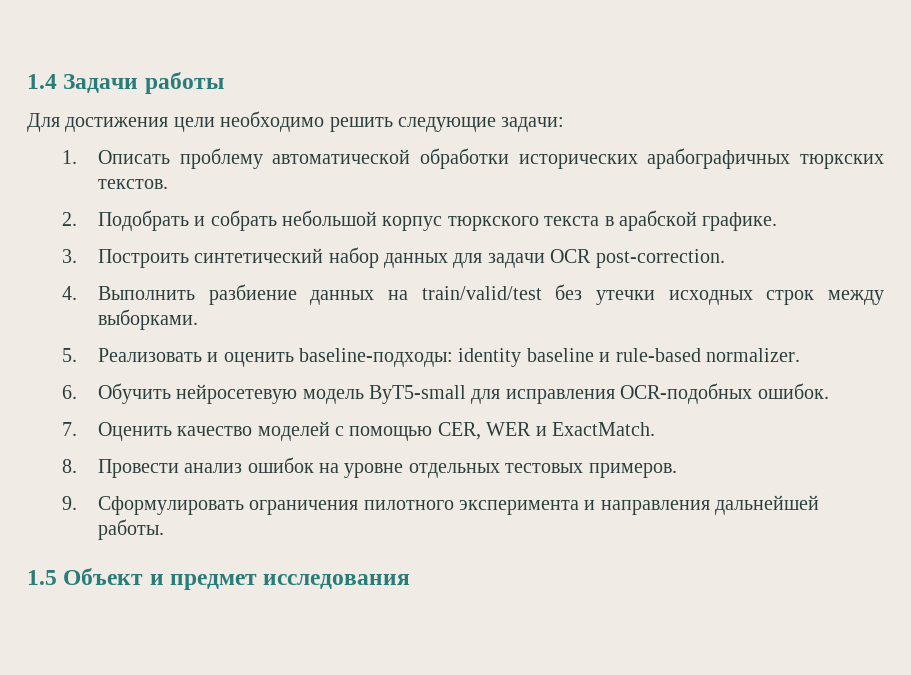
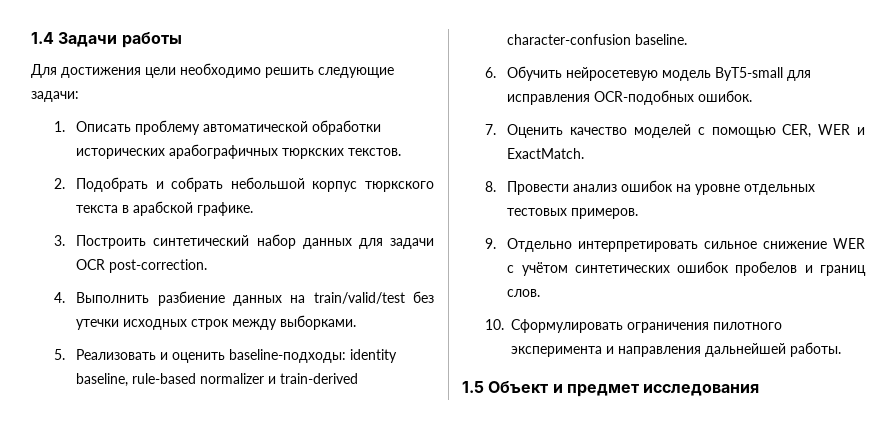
- 5. Реализовать и оценить baseline-подходы: identity baseline и rule-based normalizer.
+ 5. Реализовать и оценить baseline-подходы: identity baseline, rule-based normalizer и train-derived character-confusion baseline.
- 9. Сформулировать ограничения пилотного эксперимента и направления дальнейшей работы.
+ 9. Отдельно интерпретировать сильное снижение WER с учётом синтетических ошибок пробелов и границ слов.
+ 10. Сформулировать ограничения пилотного эксперимента и направления дальнейшей работы.

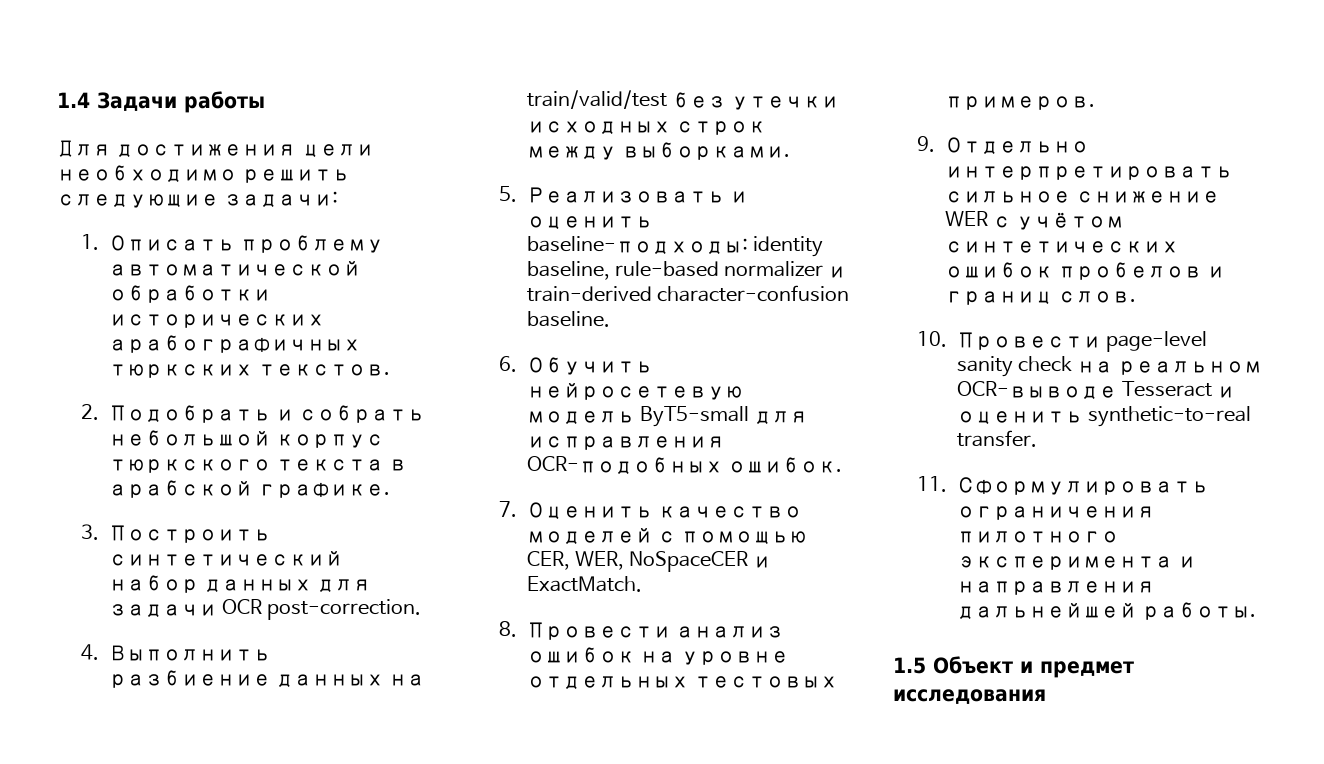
- 7. Оценить качество моделей с помощью CER, WER и ExactMatch.
+ 7. Оценить качество моделей с помощью CER, WER, NoSpaceCER и ExactMatch.
- 10. Сформулировать ограничения пилотного эксперимента и направления дальнейшей работы.
+ 10. Провести page-level sanity check на реальном OCR-выводе Tesseract и оценить synthetic-to-real transfer.
+ 11. Сформулировать ограничения пилотного эксперимента и направления дальнейшей работы.

